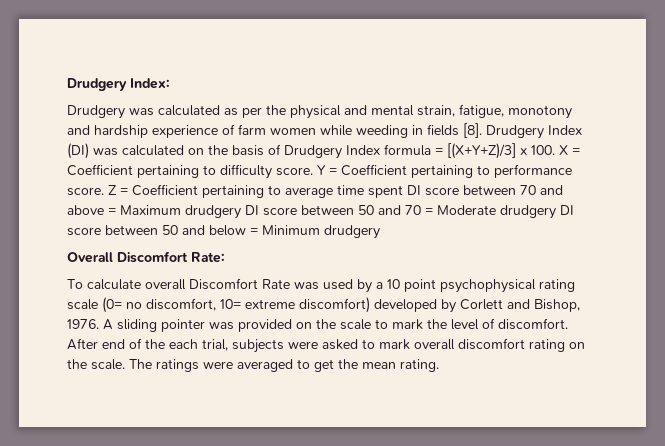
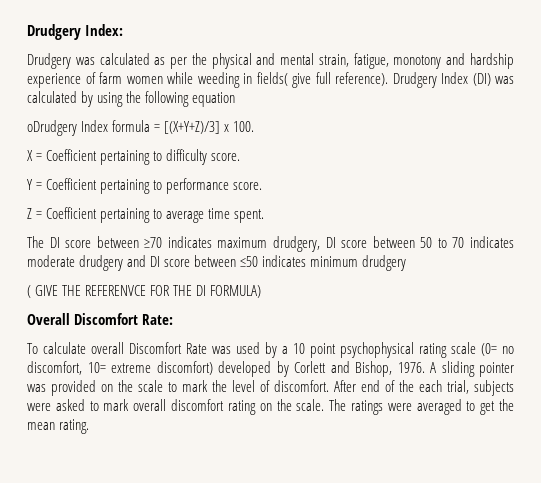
- Drudgery was calculated as per the physical and mental strain, fatigue, monotony and hardship experience of farm women while weeding in fields [8].
+ Drudgery was calculated as per the physical and mental strain, fatigue, monotony and hardship experience of farm women while weeding in fields( give full reference).
- Drudgery Index (DI) was calculated on the basis of Drudgery Index formula = [(X+Y+Z)/3] x 100. X = Coefficient pertaining to difficulty score. Y = Coefficient pertaining to performance score. Z = Coefficient pertaining to average time spent DI score between 70 and above = Maximum drudgery DI score between 50 and 70 = Moderate drudgery DI score between 50 and below = Minimum drudgery
+ Drudgery Index (DI) was calculated by using the following equation
+ oDrudgery Index formula = [(X+Y+Z)/3] x 100.
+ X = Coefficient pertaining to difficulty score.
+ Y = Coefficient pertaining to performance score.
+ Z = Coefficient pertaining to average time spent.
+ The DI score between ≥70 indicates maximum drudgery, DI score between 50 to 70 indicates moderate drudgery and DI score between ≤50 indicates minimum drudgery
+ ( GIVE THE REFERENVCE FOR THE DI FORMULA)

